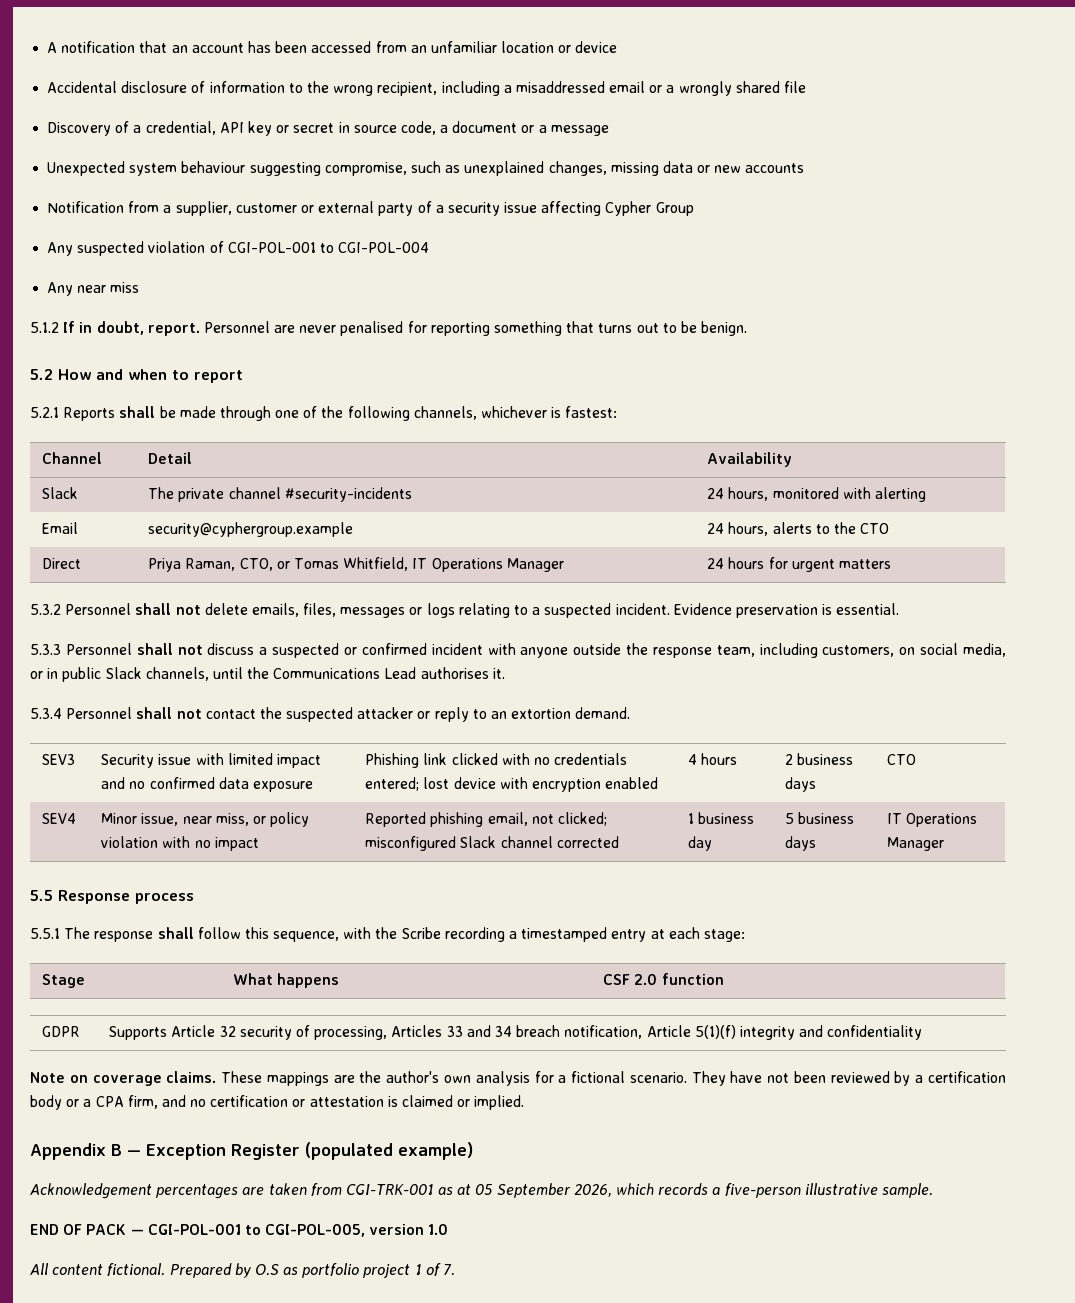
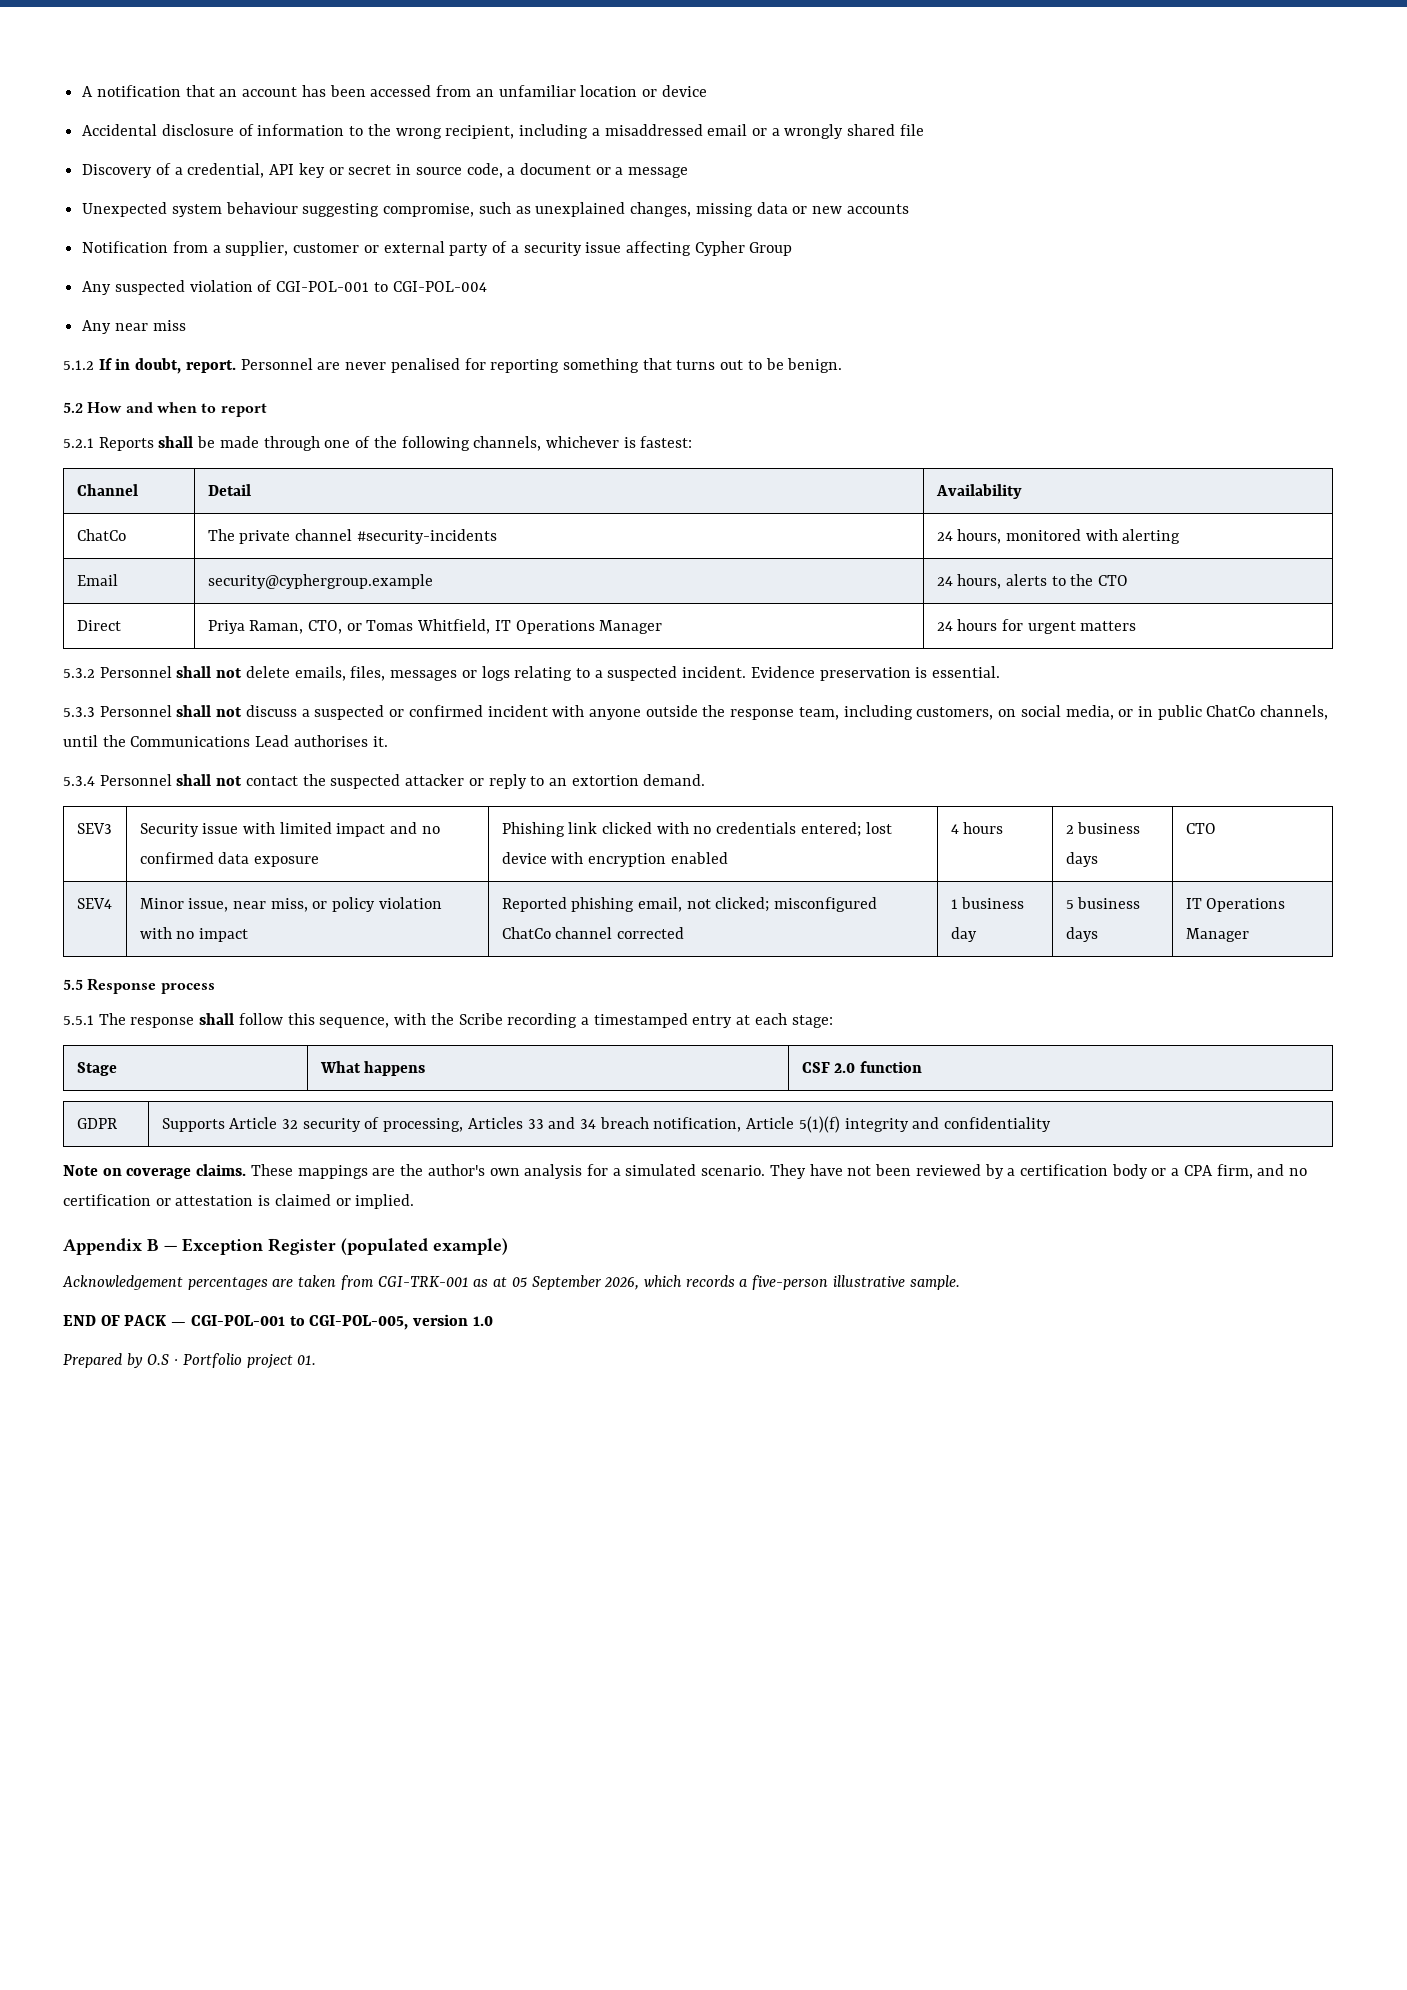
- Slack | The private channel #security-incidents | 24 hours, monitored with alerting
+ ChatCo | The private channel #security-incidents | 24 hours, monitored with alerting
- 5.3.3 Personnel shall not discuss a suspected or confirmed incident with anyone outside the response team, including customers, on social media, or in public Slack channels, until the Communications Lead authorises it.
+ 5.3.3 Personnel shall not discuss a suspected or confirmed incident with anyone outside the response team, including customers, on social media, or in public ChatCo channels, until the Communications Lead authorises it.
- SEV4 | Minor issue, near miss, or policy violation with no impact | Reported phishing email, not clicked; misconfigured Slack channel corrected | 1 business day | 5 business days | IT Operations Manager
+ SEV4 | Minor issue, near miss, or policy violation with no impact | Reported phishing email, not clicked; misconfigured ChatCo channel corrected | 1 business day | 5 business days | IT Operations Manager
- These mappings are the author's own analysis for a fictional scenario.
+ These mappings are the author's own analysis for a simulated scenario.
- All content fictional. Prepared by O.S as portfolio project 1 of 7.
+ Prepared by O.S · Portfolio project 01.

